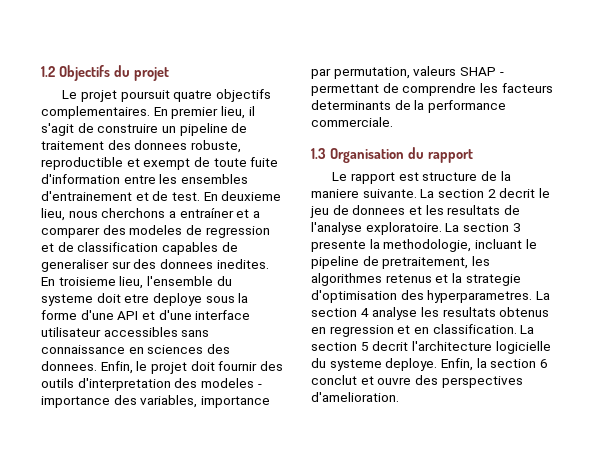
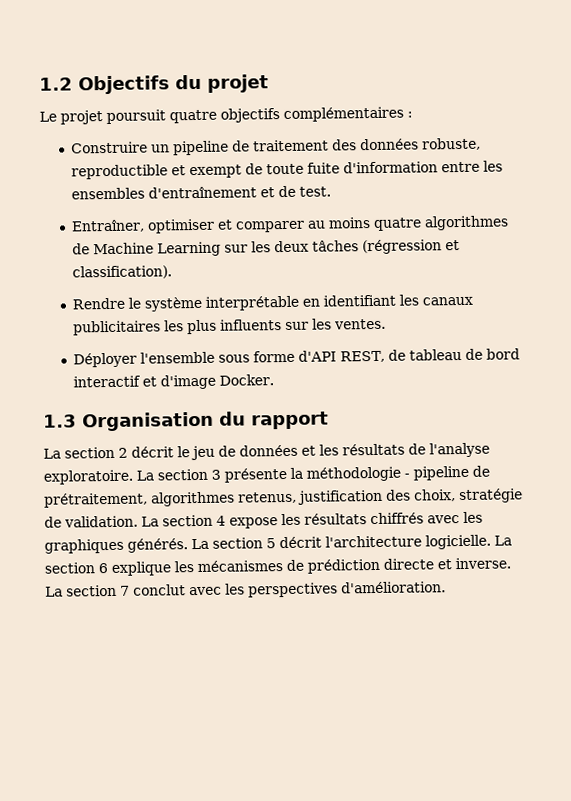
- Le projet poursuit quatre objectifs complementaires. En premier lieu, il s'agit de construire un pipeline de traitement des donnees robuste, reproductible et exempt de toute fuite d'information entre les ensembles d'entrainement et de test. En deuxieme lieu, nous cherchons a entraíner et a comparer des modeles de regression et de classification capables de generaliser sur des donnees inedites. En troisieme lieu, l'ensemble du systeme doit etre deploye sous la forme d'une API et d'une interface utilisateur accessibles sans connaissance en sciences des donnees. Enfin, le projet doit fournir des outils d'interpretation des modeles - importance des variables, importance par permutation, valeurs SHAP - permettant de comprendre les facteurs determinants de la performance commerciale.
+ Le projet poursuit quatre objectifs complémentaires :
+ Construire un pipeline de traitement des données robuste, reproductible et exempt de toute fuite d'information entre les ensembles d'entraînement et de test.
+ Entraîner, optimiser et comparer au moins quatre algorithmes de Machine Learning sur les deux tâches (régression et classification).
+ Rendre le système interprétable en identifiant les canaux publicitaires les plus influents sur les ventes.
+ Déployer l'ensemble sous forme d'API REST, de tableau de bord interactif et d'image Docker.
  1.3 Organisation du rapport
- Le rapport est structure de la maniere suivante. La section 2 decrit le jeu de donnees et les resultats de l'analyse exploratoire.
+ La section 2 décrit le jeu de données et les résultats de l'analyse exploratoire.
- La section 3 presente la methodologie, incluant le pipeline de pretraitement, les algorithmes retenus et la strategie d'optimisation des hyperparametres. La section 4 analyse les resultats obtenus en regression et en classification. La section 5 decrit l'architecture logicielle du systeme deploye. Enfin, la section 6 conclut et ouvre des perspectives d'amelioration.
+ La section 3 présente la méthodologie - pipeline de prétraitement, algorithmes retenus, justification des choix, stratégie de validation. La section 4 expose les résultats chiffrés avec les graphiques générés. La section 5 décrit l'architecture logicielle. La section 6 explique les mécanismes de prédiction directe et inverse. La section 7 conclut avec les perspectives d'amélioration.

